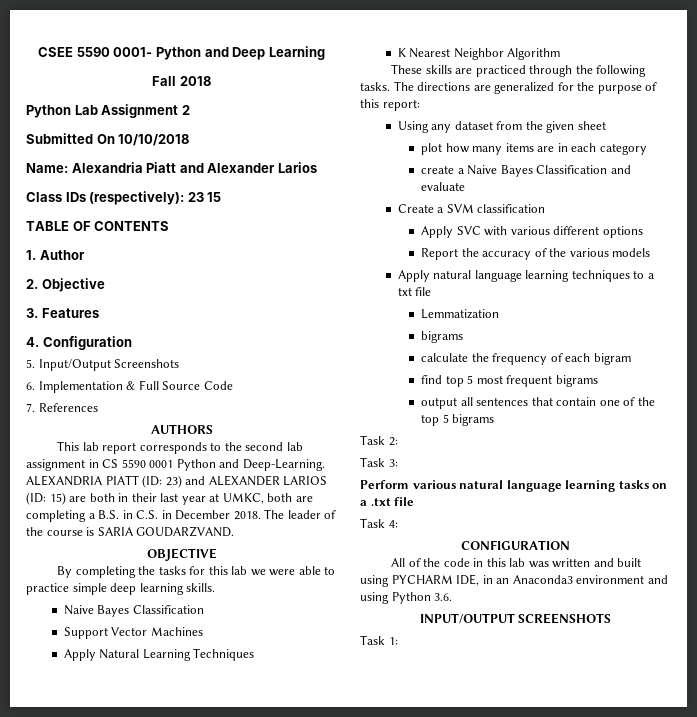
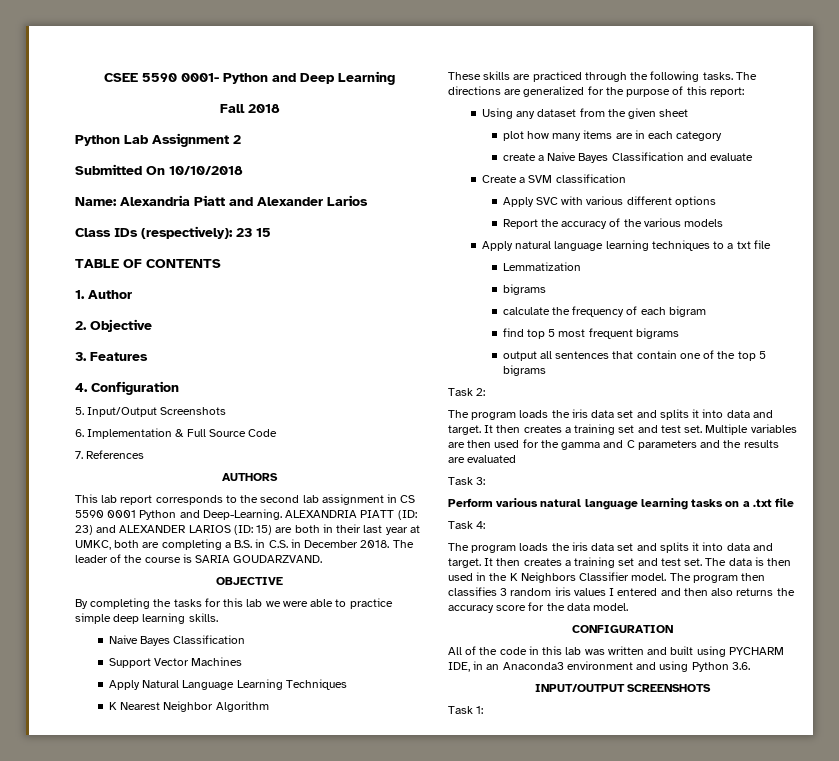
- Apply Natural Learning Techniques
+ Apply Natural Language Learning Techniques
+ The program loads the iris data set and splits it into data and target. It then creates a training set and test set. Multiple variables are then used for the gamma and C parameters and the results are evaluated
+ The program loads the iris data set and splits it into data and target. It then creates a training set and test set. The data is then used in the K Neighbors Classifier model. The program then classifies 3 random iris values I entered and then also returns the accuracy score for the data model.

